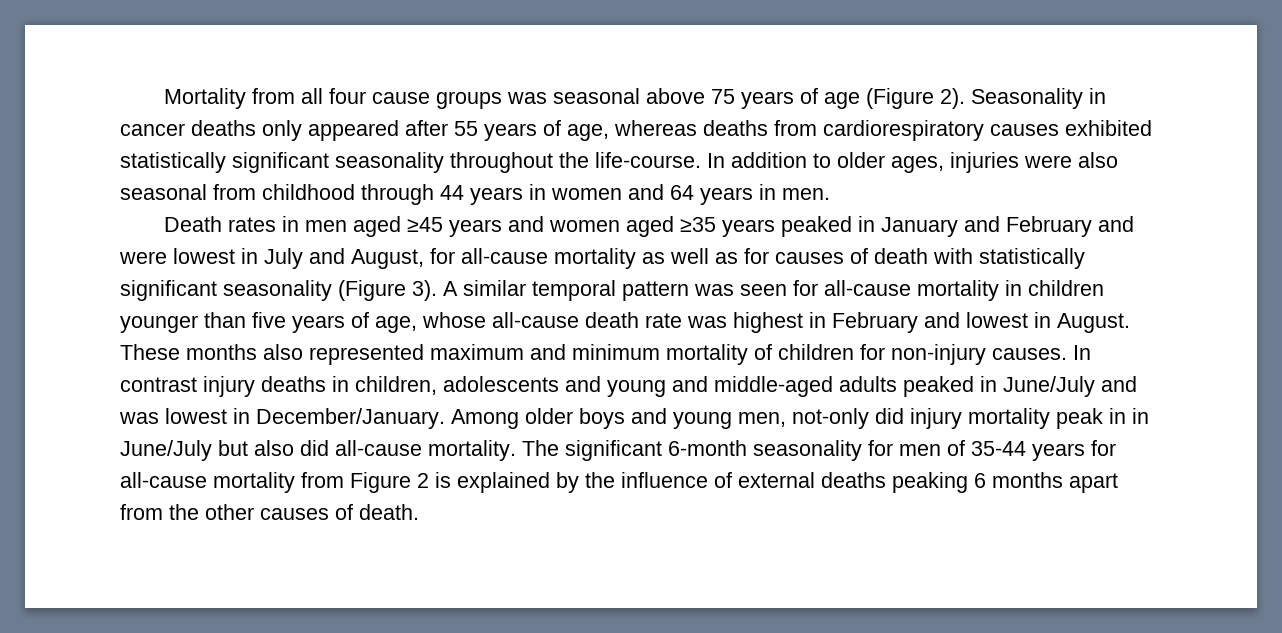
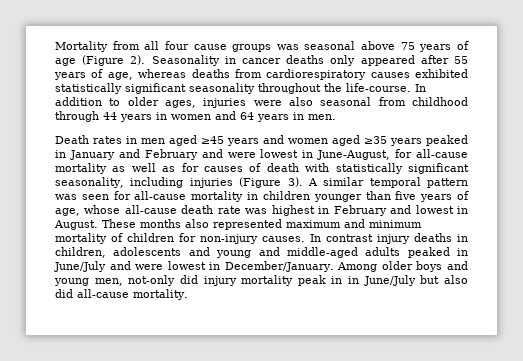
- Death rates in men aged ≥45 years and women aged ≥35 years peaked in January and February and were lowest in July and August, for all-cause mortality as well as for causes of death with statistically significant seasonality (Figure 3).
+ Death rates in men aged ≥45 years and women aged ≥35 years peaked in January and February and were lowest in June-August, for all-cause mortality as well as for causes of death with statistically significant seasonality, including injuries (Figure 3).
- In contrast injury deaths in children, adolescents and young and middle-aged adults peaked in June/July and was lowest in December/January.
+ In contrast injury deaths in children, adolescents and young and middle-aged adults peaked in June/July and were lowest in December/January.
- The significant 6-month seasonality for men of 35-44 years for all-cause mortality from Figure 2 is explained by the influence of external deaths peaking 6 months apart from the other causes of death.

